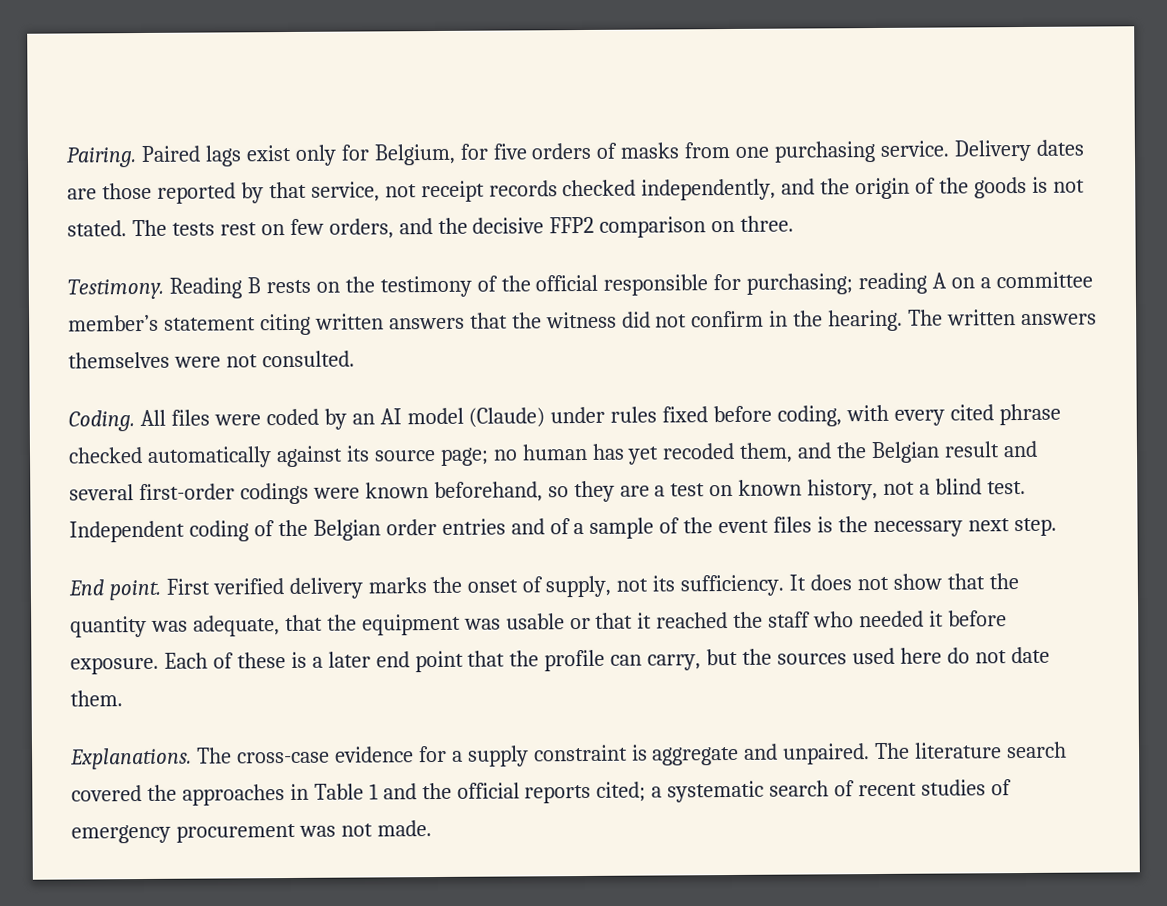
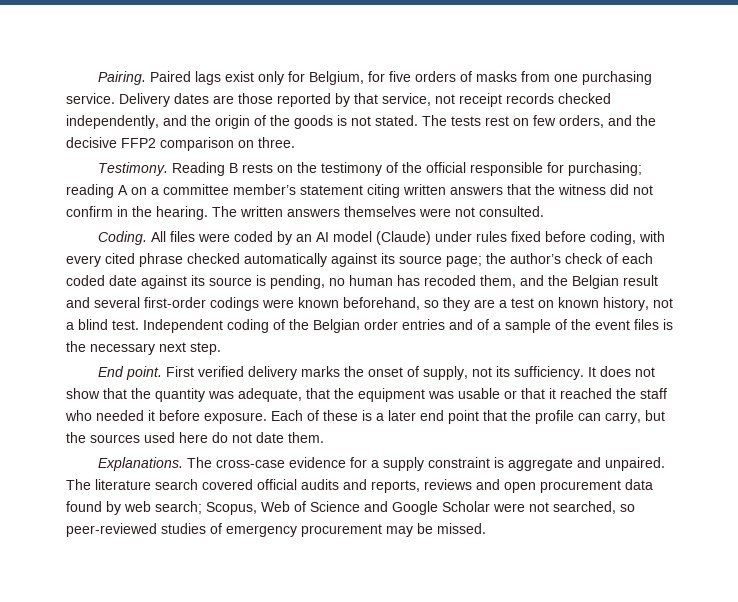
- All files were coded by an AI model (Claude) under rules fixed before coding, with every cited phrase checked automatically against its source page; no human has yet recoded them, and the Belgian result and several first-order codings were known beforehand, so they are a test on known history, not a blind test.
+ All files were coded by an AI model (Claude) under rules fixed before coding, with every cited phrase checked automatically against its source page; the author’s check of each coded date against its source is pending, no human has recoded them, and the Belgian result and several first-order codings were known beforehand, so they are a test on known history, not a blind test.
- The literature search covered the approaches in Table 1 and the official reports cited; a systematic search of recent studies of emergency procurement was not made.
+ The literature search covered official audits and reports, reviews and open procurement data found by web search; Scopus, Web of Science and Google Scholar were not searched, so peer-reviewed studies of emergency procurement may be missed.

